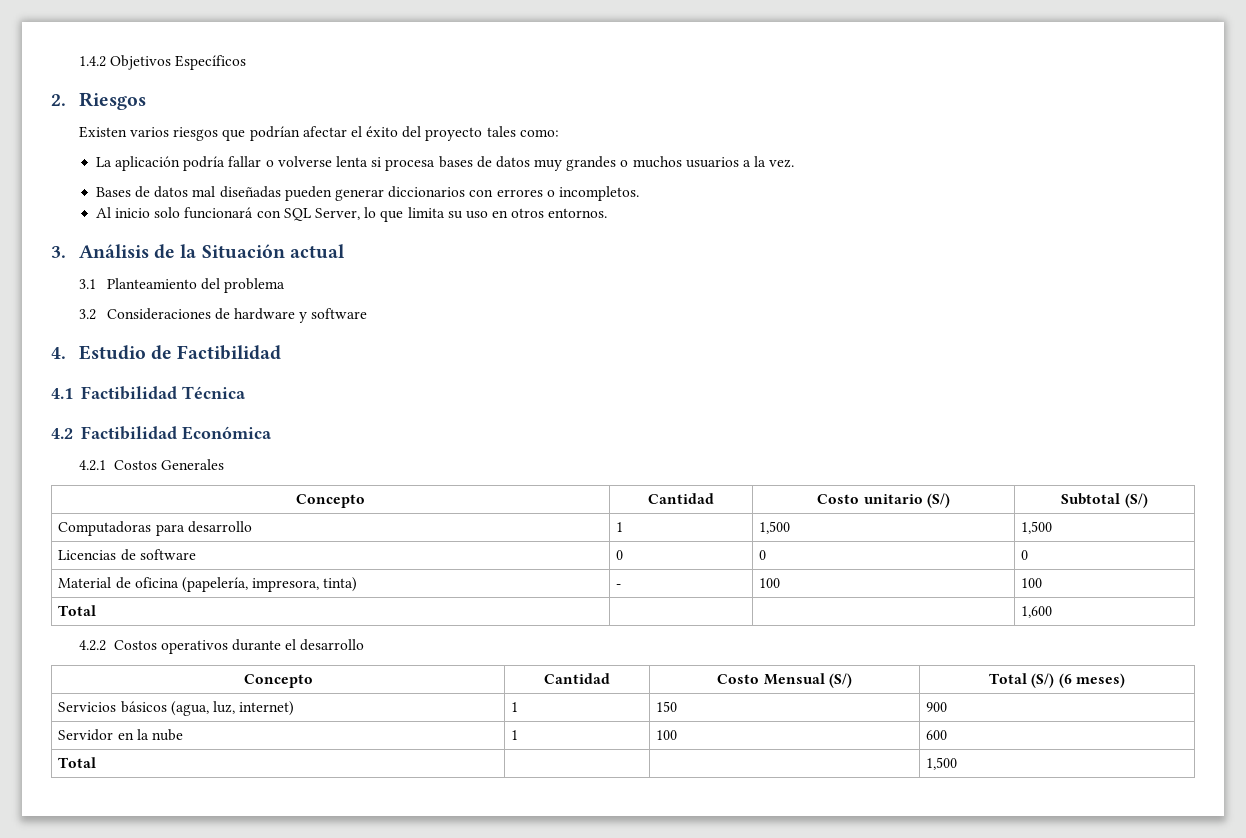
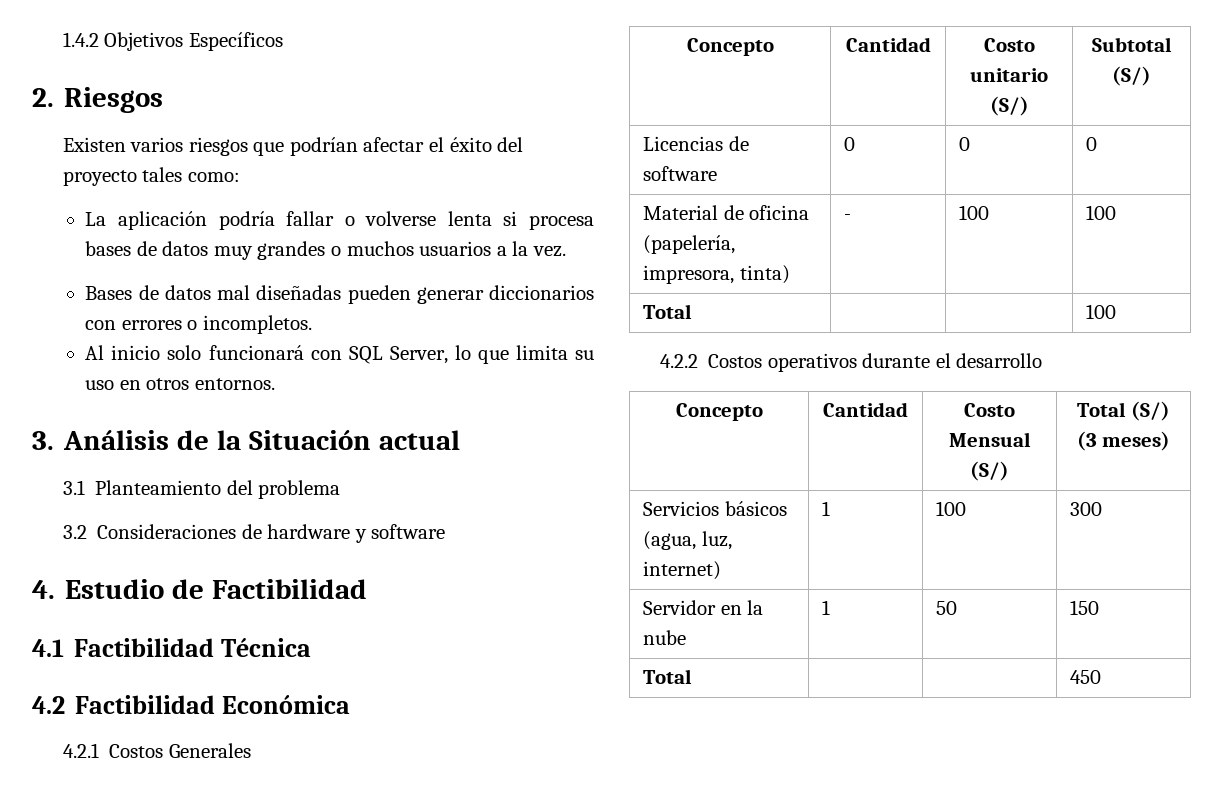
- Computadoras para desarrollo | 1 | 1,500 | 1,500
- Total | | | 1,600
+ Total | | | 100
- Concepto | Cantidad | Costo Mensual (S/) | Total (S/) (6 meses)
+ Concepto | Cantidad | Costo Mensual (S/) | Total (S/) (3 meses)
- Servicios básicos (agua, luz, internet) | 1 | 150 | 900
+ Servicios básicos (agua, luz, internet) | 1 | 100 | 300
- Servidor en la nube | 1 | 100 | 600
- Total | | | 1,500
+ Servidor en la nube | 1 | 50 | 150
+ Total | | | 450

